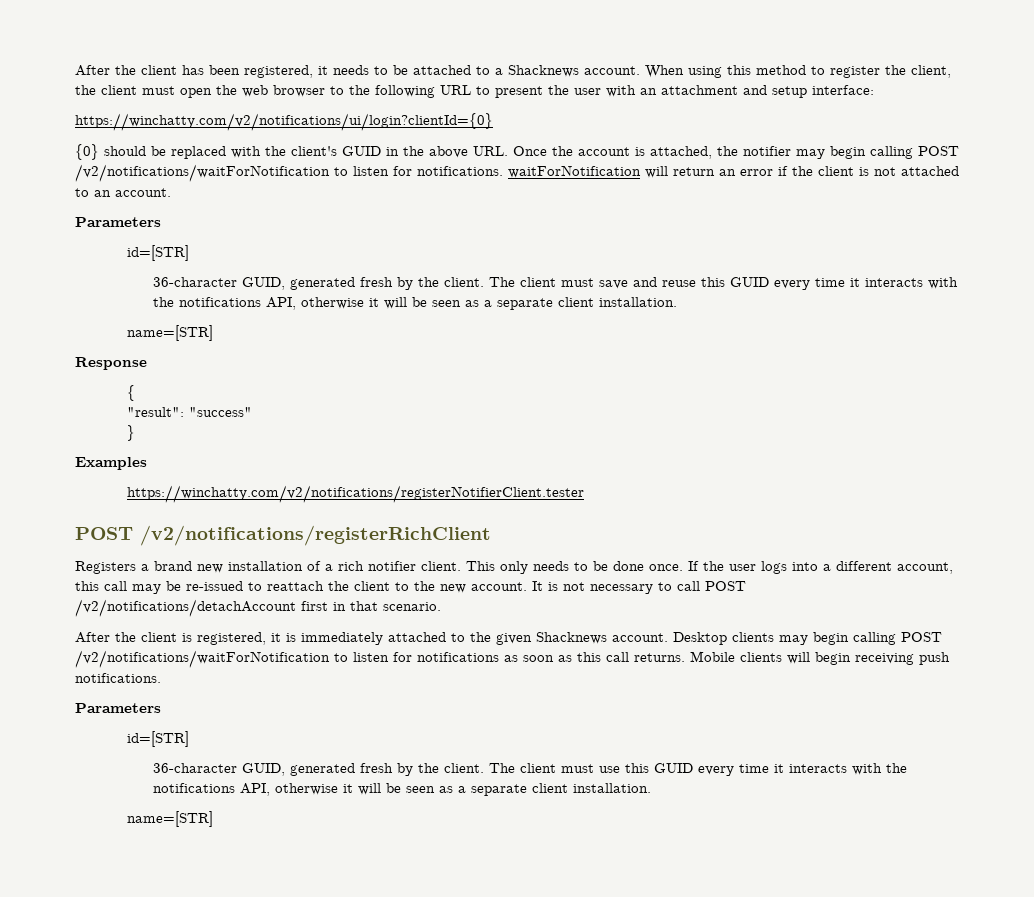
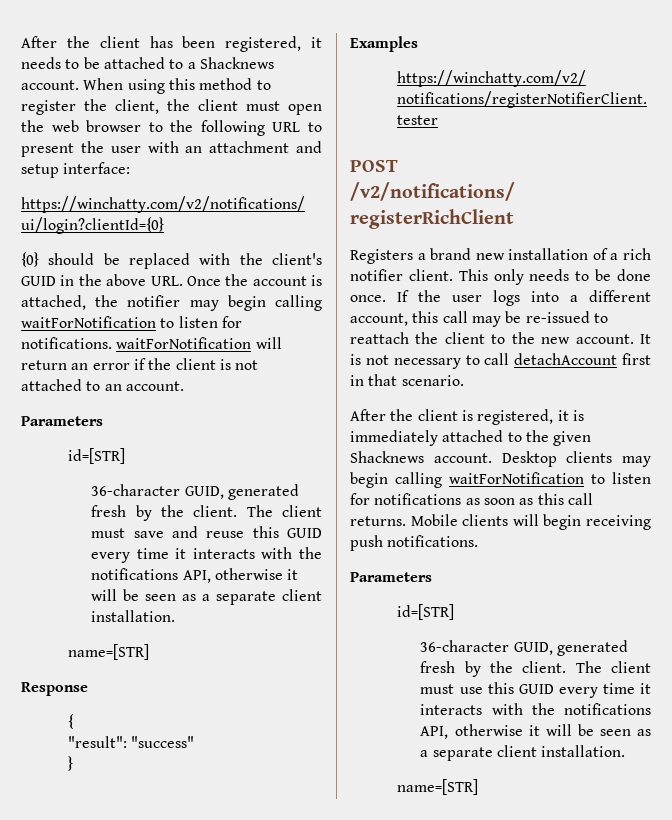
- {0} should be replaced with the client's GUID in the above URL. Once the account is attached, the notifier may begin calling POST /v2/notifications/waitForNotification to listen for notifications. waitForNotification will return an error if the client is not attached to an account.
+ {0} should be replaced with the client's GUID in the above URL. Once the account is attached, the notifier may begin calling waitForNotification to listen for notifications. waitForNotification will return an error if the client is not attached to an account.
- It is not necessary to call POST /v2/notifications/detachAccount first in that scenario.
+ It is not necessary to call detachAccount first in that scenario.
- Desktop clients may begin calling POST /v2/notifications/waitForNotification to listen for notifications as soon as this call returns.
+ Desktop clients may begin calling waitForNotification to listen for notifications as soon as this call returns.

